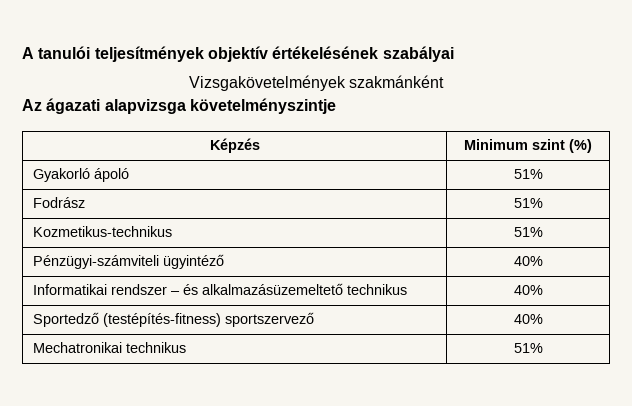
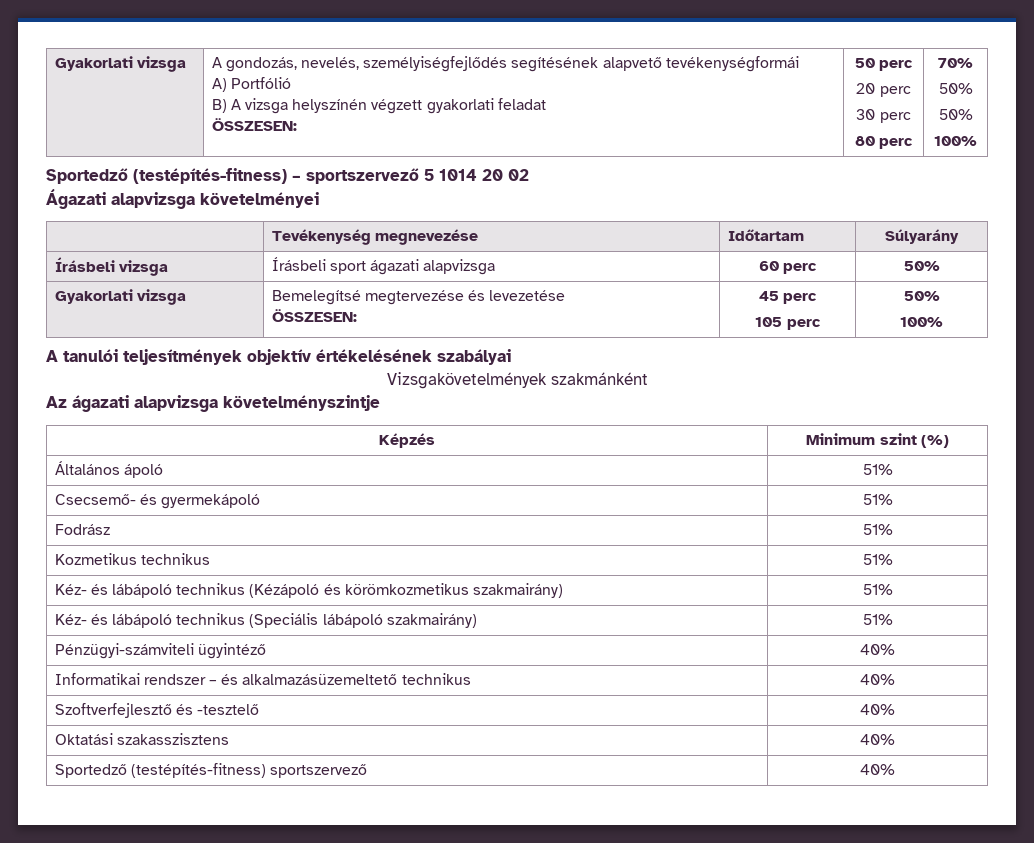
+ Gyakorlati vizsga | A gondozás, nevelés, személyiségfejlődés segítésének alapvető tevékenységformái
+ A) Portfólió
+ B) A vizsga helyszínén végzett gyakorlati feladat
+ ÖSSZESEN: | 50 perc
+ 20 perc
+ 30 perc
+ 80 perc | 70%
+ 50%
+ 50%
+ 100%
+ Sportedző (testépítés-fitness) – sportszervező 5 1014 20 02
+ Ágazati alapvizsga követelményei
+ | Tevékenység megnevezése | Időtartam | Súlyarány
+ Írásbeli vizsga | Írásbeli sport ágazati alapvizsga | 60 perc | 50%
+ Gyakorlati vizsga | Bemelegítsé megtervezése és levezetése
+ ÖSSZESEN: | 45 perc
+ 105 perc | 50%
+ 100%
- Gyakorló ápoló | 51%
+ Általános ápoló | 51%
+ Csecsemő- és gyermekápoló | 51%
  Fodrász | 51%
- Kozmetikus-technikus | 51%
+ Kozmetikus technikus | 51%
+ Kéz- és lábápoló technikus (Kézápoló és körömkozmetikus szakmairány) | 51%
+ Kéz- és lábápoló technikus (Speciális lábápoló szakmairány) | 51%
+ Szoftverfejlesztő és -tesztelő | 40%
+ Oktatási szakasszisztens | 40%
- Mechatronikai technikus | 51%

